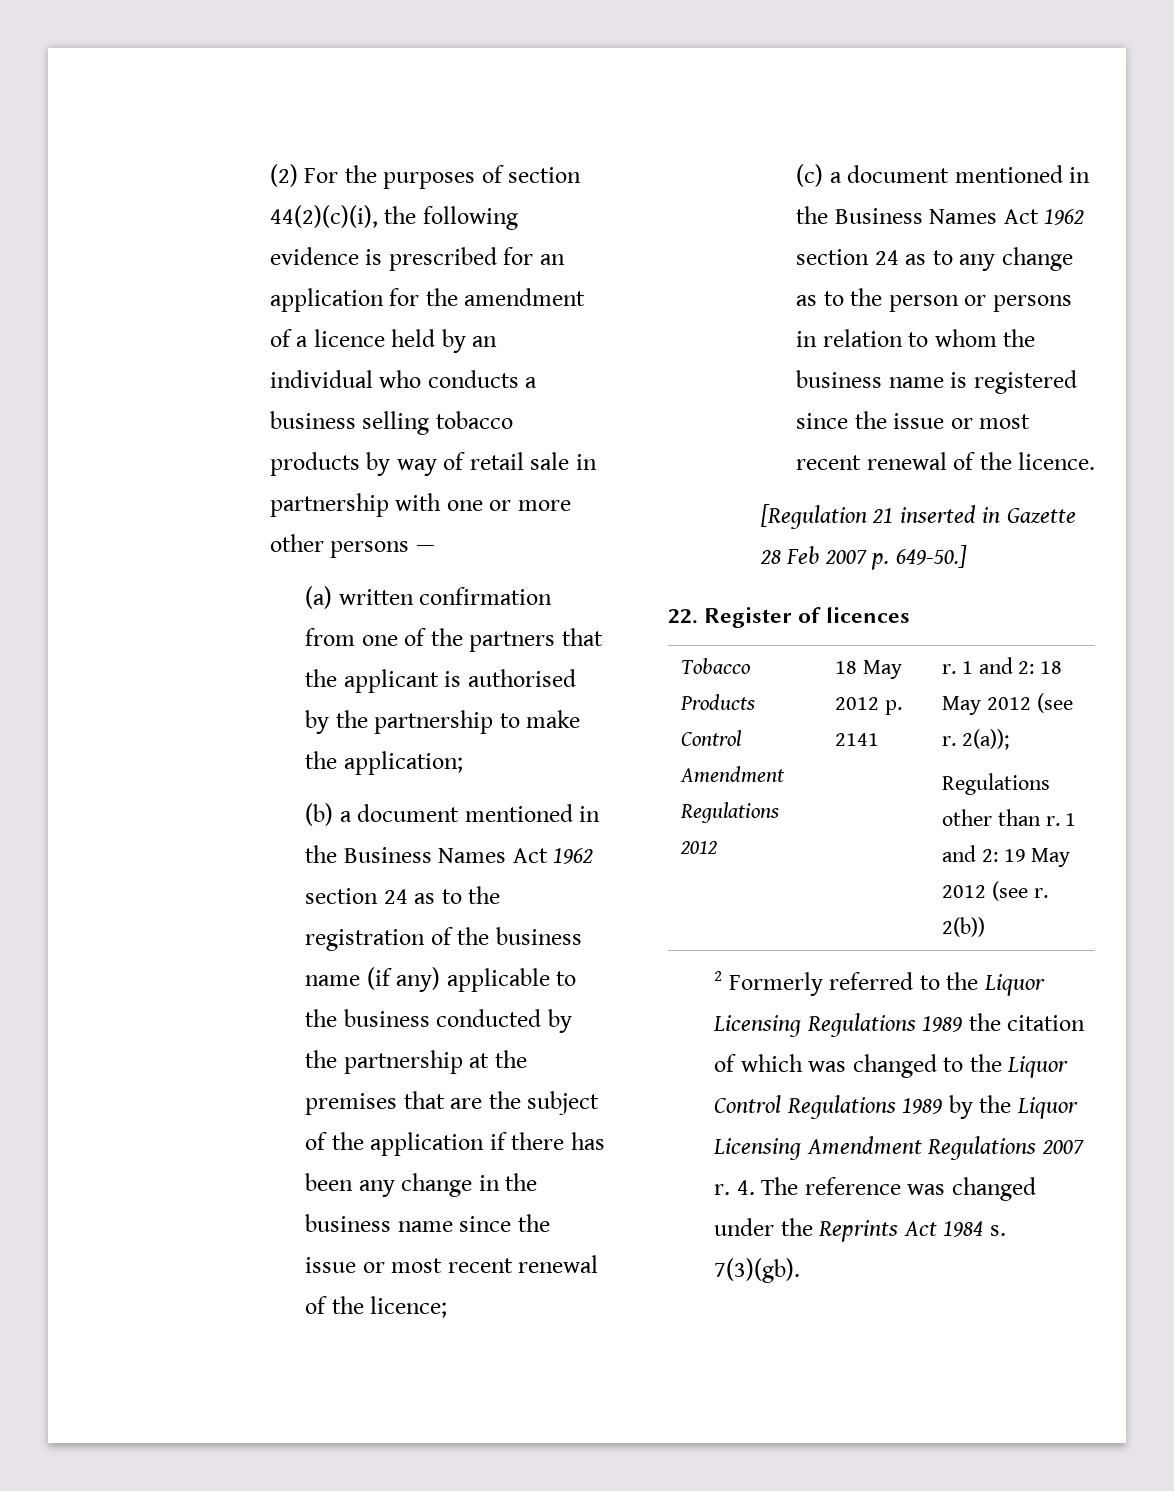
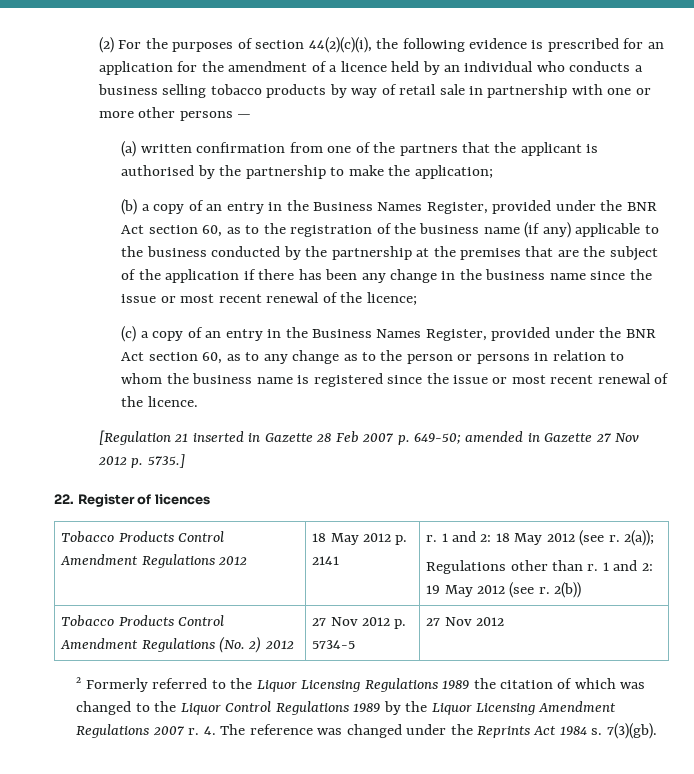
- (b) a document mentioned in the Business Names Act 1962 section 24 as to the registration of the business name (if any) applicable to the business conducted by the partnership at the premises that are the subject of the application if there has been any change in the business name since the issue or most recent renewal of the licence;
+ (b) a copy of an entry in the Business Names Register, provided under the BNR Act section 60, as to the registration of the business name (if any) applicable to the business conducted by the partnership at the premises that are the subject of the application if there has been any change in the business name since the issue or most recent renewal of the licence;
- (c) a document mentioned in the Business Names Act 1962 section 24 as to any change as to the person or persons in relation to whom the business name is registered since the issue or most recent renewal of the licence.
+ (c) a copy of an entry in the Business Names Register, provided under the BNR Act section 60, as to any change as to the person or persons in relation to whom the business name is registered since the issue or most recent renewal of the licence.
- [Regulation 21 inserted in Gazette 28 Feb 2007 p. 649-50.]
+ [Regulation 21 inserted in Gazette 28 Feb 2007 p. 649-50; amended in Gazette 27 Nov 2012 p. 5735.]
+ Tobacco Products Control Amendment Regulations (No. 2) 2012 | 27 Nov 2012 p. 5734-5 | 27 Nov 2012

